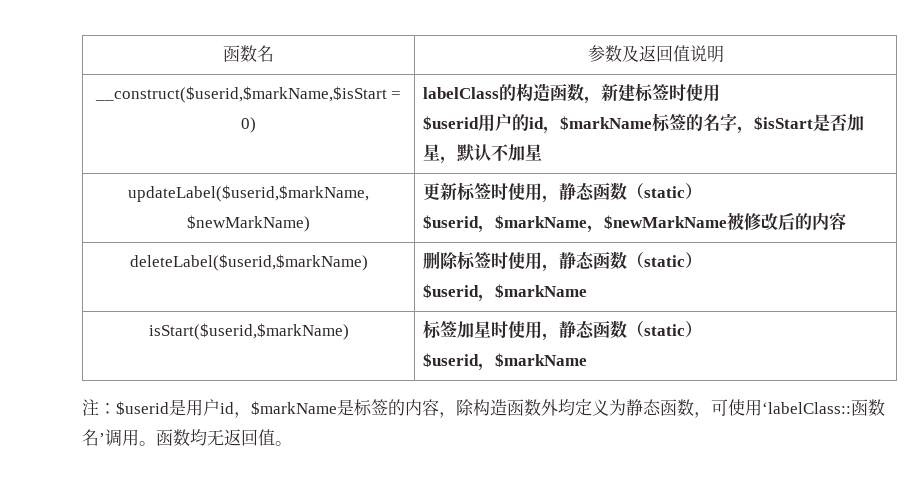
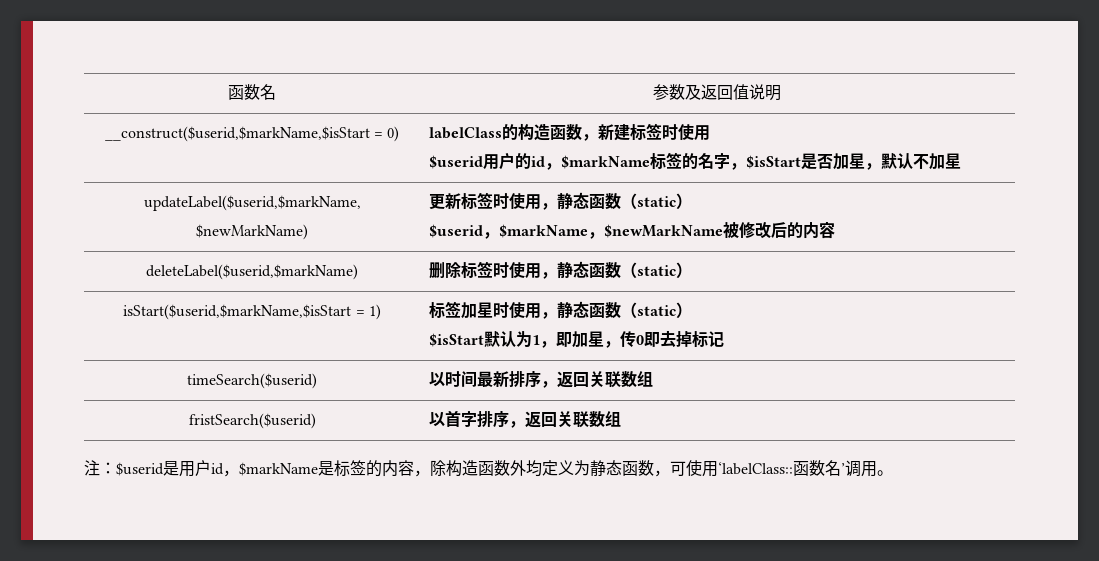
  deleteLabel($userid,$markName) | 删除标签时使用，静态函数（static）
- $userid，$markName
- isStart($userid,$markName) | 标签加星时使用，静态函数（static）
- $userid，$markName
+ isStart($userid,$markName,$isStart = 1) | 标签加星时使用，静态函数（static）
+ $isStart默认为1，即加星，传0即去掉标记
+ timeSearch($userid) | 以时间最新排序，返回关联数组
+ fristSearch($userid) | 以首字排序，返回关联数组
- 函数均无返回值。

